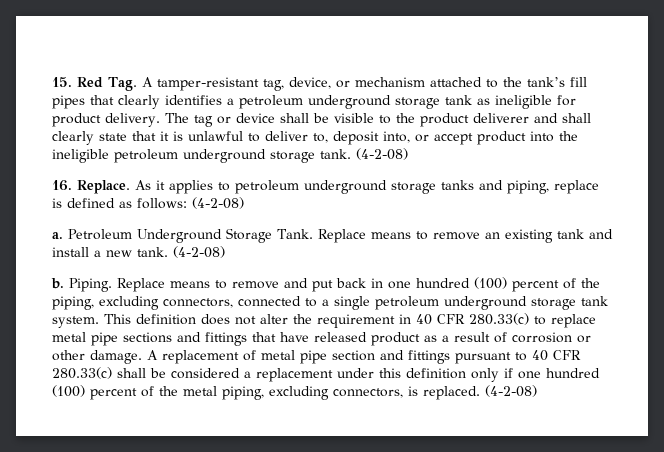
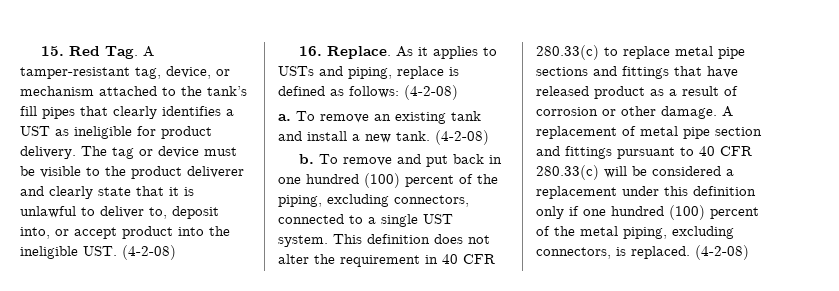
- 15. Red Tag. A tamper-resistant tag, device, or mechanism attached to the tank’s fill pipes that clearly identifies a petroleum underground storage tank as ineligible for product delivery.
+ 15. Red Tag. A tamper-resistant tag, device, or mechanism attached to the tank’s fill pipes that clearly identifies a UST as ineligible for product delivery.
- The tag or device shall be visible to the product deliverer and shall clearly state that it is unlawful to deliver to, deposit into, or accept product into the ineligible petroleum underground storage tank. (4-2-08)
+ The tag or device must be visible to the product deliverer and clearly state that it is unlawful to deliver to, deposit into, or accept product into the ineligible UST. (4-2-08)
- As it applies to petroleum underground storage tanks and piping, replace is defined as follows: (4-2-08)
+ As it applies to USTs and piping, replace is defined as follows: (4-2-08)
- Petroleum Underground Storage Tank. Replace means to remove an existing tank and install a new tank.
+ To remove an existing tank and install a new tank.
- Piping. Replace means to remove and put back in one hundred (100) percent of the piping, excluding connectors, connected to a single petroleum underground storage tank system.
+ To remove and put back in one hundred (100) percent of the piping, excluding connectors, connected to a single UST system.
- A replacement of metal pipe section and fittings pursuant to 40 CFR 280.33(c) shall be considered a replacement under this definition only if one hundred (100) percent of the metal piping, excluding connectors, is replaced.
+ A replacement of metal pipe section and fittings pursuant to 40 CFR 280.33(c) will be considered a replacement under this definition only if one hundred (100) percent of the metal piping, excluding connectors, is replaced.

